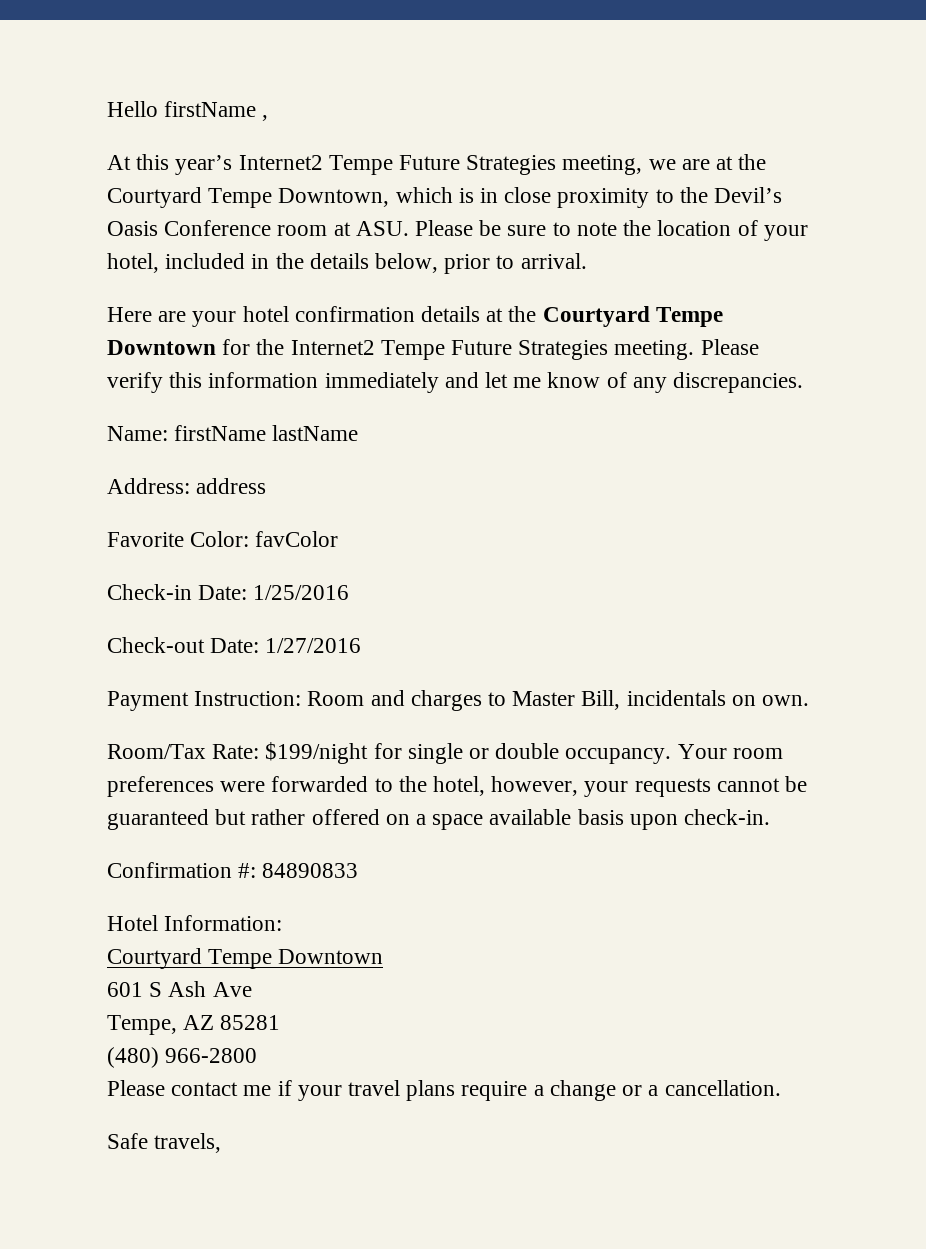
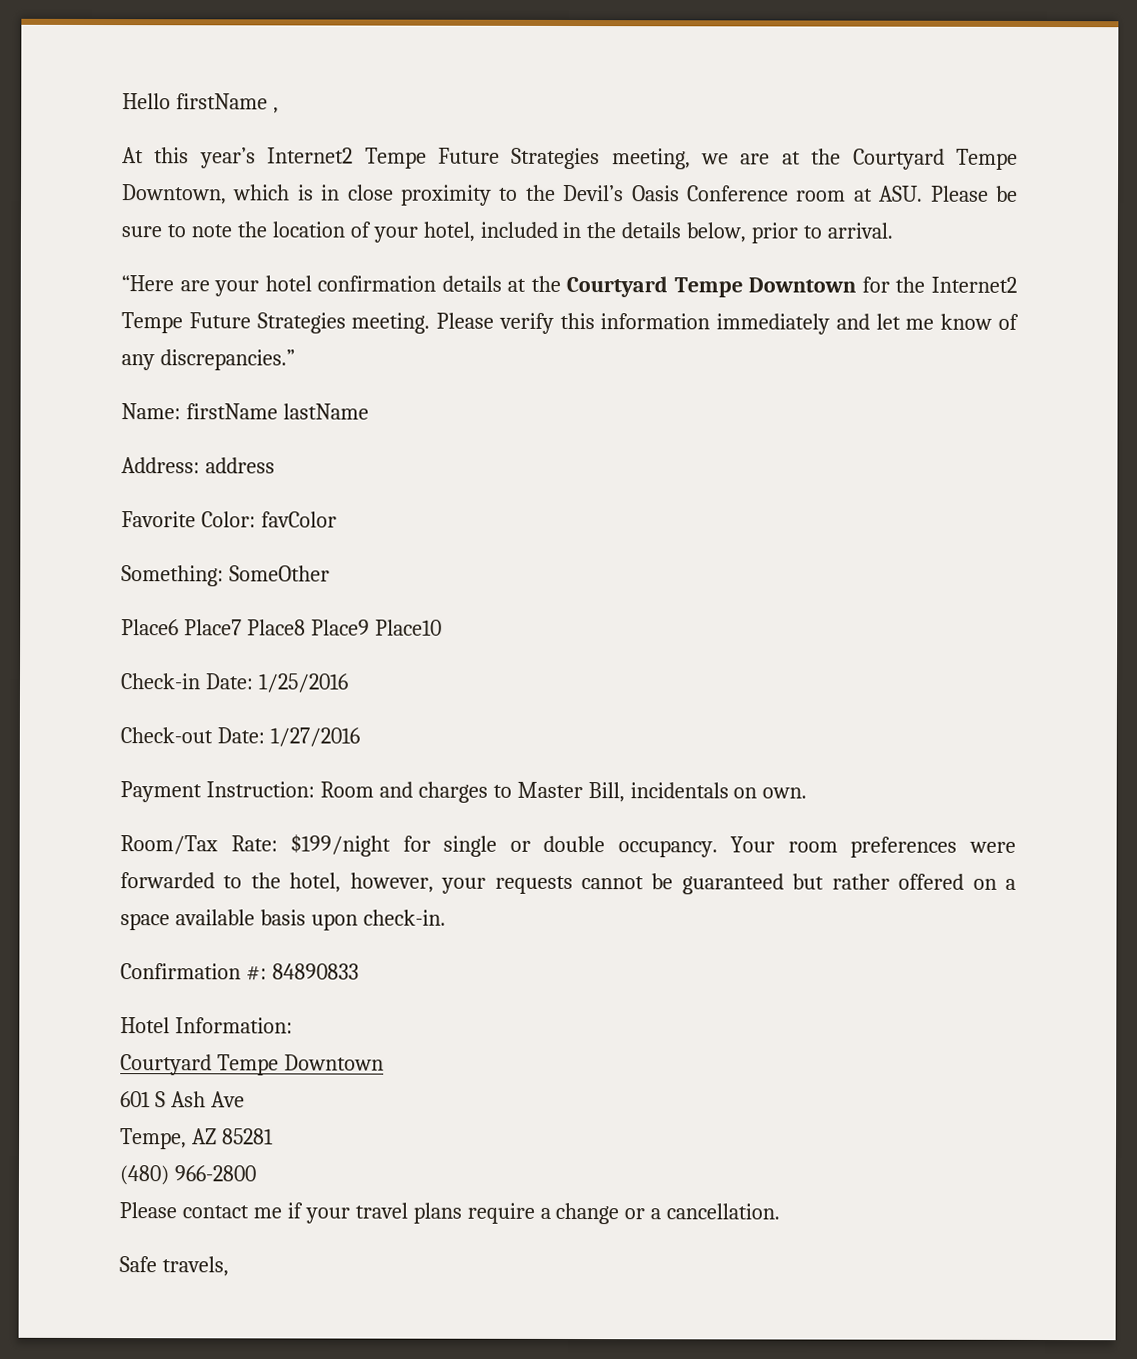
- Here are your hotel confirmation details at the Courtyard Tempe Downtown for the Internet2 Tempe Future Strategies meeting.
+ “Here are your hotel confirmation details at the Courtyard Tempe Downtown for the Internet2 Tempe Future Strategies meeting.
- Please verify this information immediately and let me know of any discrepancies.
+ Please verify this information immediately and let me know of any discrepancies.”
+ Something: SomeOther
+ Place6 Place7 Place8 Place9 Place10

